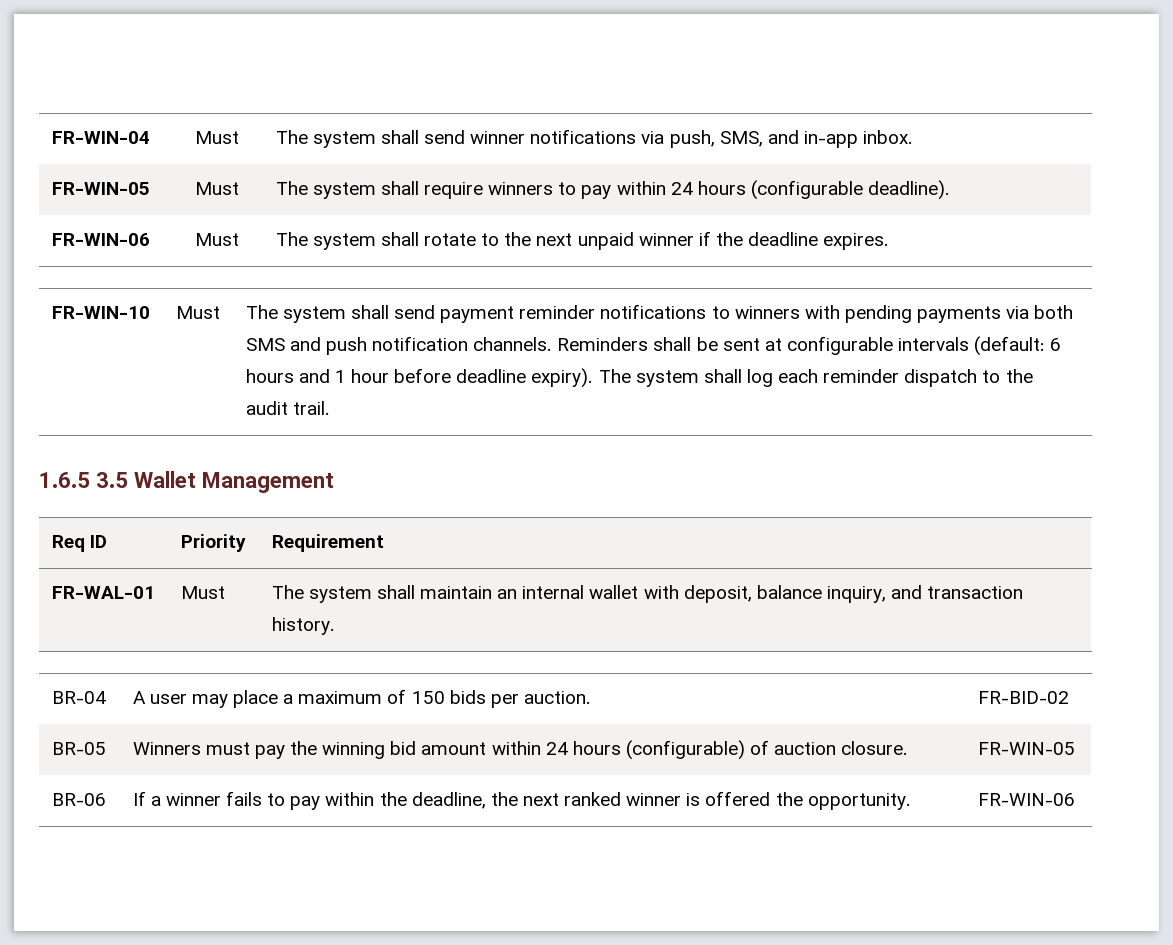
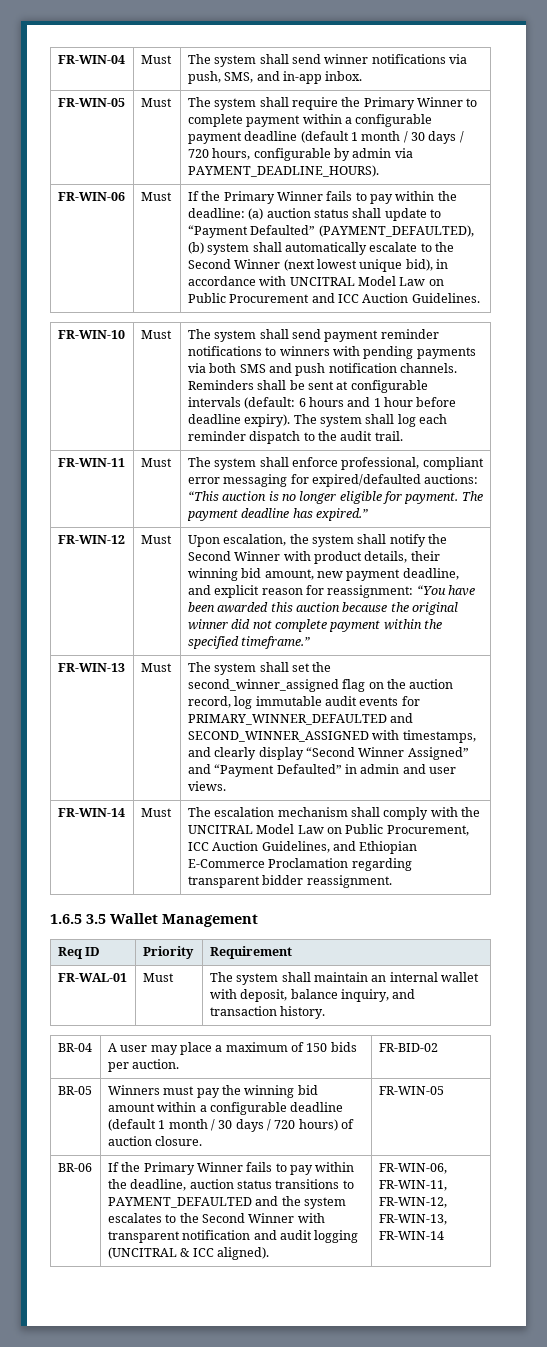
- FR-WIN-05 | Must | The system shall require winners to pay within 24 hours (configurable deadline).
- FR-WIN-06 | Must | The system shall rotate to the next unpaid winner if the deadline expires.
+ FR-WIN-05 | Must | The system shall require the Primary Winner to complete payment within a configurable payment deadline (default 1 month / 30 days / 720 hours, configurable by admin via PAYMENT_DEADLINE_HOURS).
+ FR-WIN-06 | Must | If the Primary Winner fails to pay within the deadline: (a) auction status shall update to “Payment Defaulted” (PAYMENT_DEFAULTED), (b) system shall automatically escalate to the Second Winner (next lowest unique bid), in accordance with UNCITRAL Model Law on Public Procurement and ICC Auction Guidelines.
+ FR-WIN-11 | Must | The system shall enforce professional, compliant error messaging for expired/defaulted auctions: “This auction is no longer eligible for payment. The payment deadline has expired.”
+ FR-WIN-12 | Must | Upon escalation, the system shall notify the Second Winner with product details, their winning bid amount, new payment deadline, and explicit reason for reassignment: “You have been awarded this auction because the original winner did not complete payment within the specified timeframe.”
+ FR-WIN-13 | Must | The system shall set the second_winner_assigned flag on the auction record, log immutable audit events for PRIMARY_WINNER_DEFAULTED and SECOND_WINNER_ASSIGNED with timestamps, and clearly display “Second Winner Assigned” and “Payment Defaulted” in admin and user views.
+ FR-WIN-14 | Must | The escalation mechanism shall comply with the UNCITRAL Model Law on Public Procurement, ICC Auction Guidelines, and Ethiopian E-Commerce Proclamation regarding transparent bidder reassignment.
- BR-05 | Winners must pay the winning bid amount within 24 hours (configurable) of auction closure. | FR-WIN-05
+ BR-05 | Winners must pay the winning bid amount within a configurable deadline (default 1 month / 30 days / 720 hours) of auction closure. | FR-WIN-05
- BR-06 | If a winner fails to pay within the deadline, the next ranked winner is offered the opportunity. | FR-WIN-06
+ BR-06 | If the Primary Winner fails to pay within the deadline, auction status transitions to PAYMENT_DEFAULTED and the system escalates to the Second Winner with transparent notification and audit logging (UNCITRAL & ICC aligned). | FR-WIN-06, FR-WIN-11, FR-WIN-12, FR-WIN-13, FR-WIN-14

